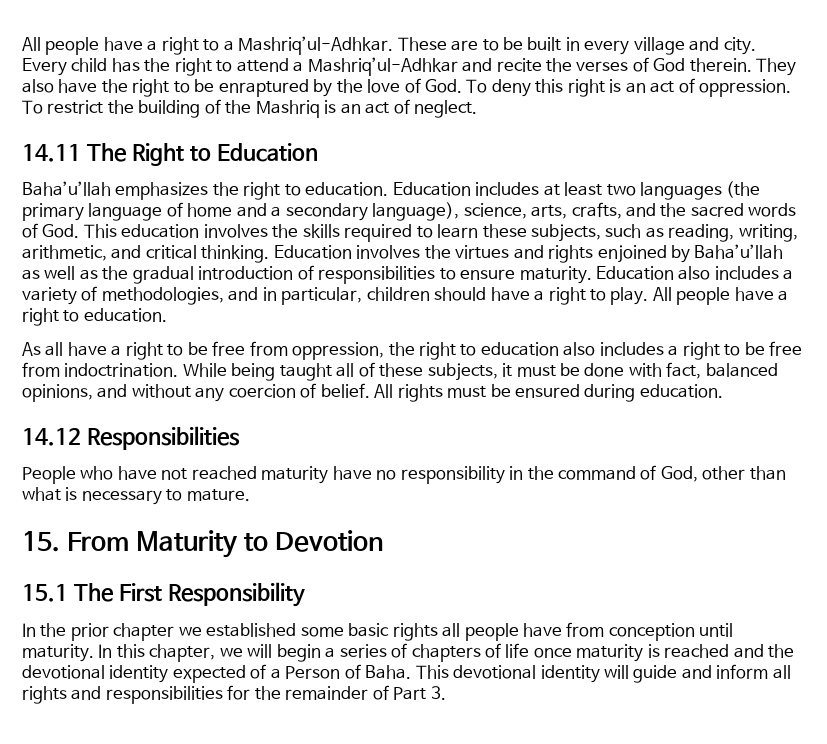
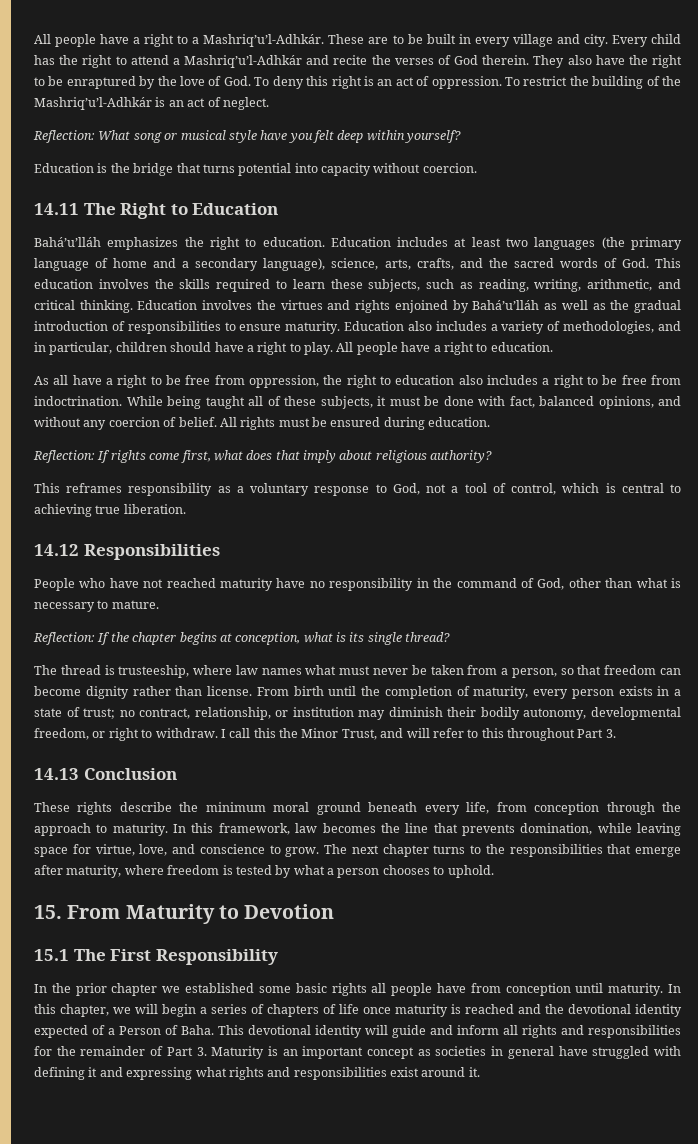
- All people have a right to a Mashriq’ul-Adhkar.
+ All people have a right to a Mashriq’u’l-Adhkár.
- Every child has the right to attend a Mashriq’ul-Adhkar and recite the verses of God therein.
+ Every child has the right to attend a Mashriq’u’l-Adhkár and recite the verses of God therein.
- To restrict the building of the Mashriq is an act of neglect.
+ To restrict the building of the Mashriq’u’l-Adhkár is an act of neglect.
+ Reflection: What song or musical style have you felt deep within yourself?
+ Education is the bridge that turns potential into capacity without coercion.
- Baha’u’llah emphasizes the right to education.
+ Bahá’u’lláh emphasizes the right to education.
- Education involves the virtues and rights enjoined by Baha’u’llah as well as the gradual introduction of responsibilities to ensure maturity.
+ Education involves the virtues and rights enjoined by Bahá’u’lláh as well as the gradual introduction of responsibilities to ensure maturity.
+ Reflection: If rights come first, what does that imply about religious authority?
+ This reframes responsibility as a voluntary response to God, not a tool of control, which is central to achieving true liberation.
+ Reflection: If the chapter begins at conception, what is its single thread?
+ The thread is trusteeship, where law names what must never be taken from a person, so that freedom can become dignity rather than license. From birth until the completion of maturity, every person exists in a state of trust; no contract, relationship, or institution may diminish their bodily autonomy, developmental freedom, or right to withdraw. I call this the Minor Trust, and will refer to this throughout Part 3.
+ 14.13 Conclusion
+ These rights describe the minimum moral ground beneath every life, from conception through the approach to maturity. In this framework, law becomes the line that prevents domination, while leaving space for virtue, love, and conscience to grow. The next chapter turns to the responsibilities that emerge after maturity, where freedom is tested by what a person chooses to uphold.
- This devotional identity will guide and inform all rights and responsibilities for the remainder of Part 3.
+ This devotional identity will guide and inform all rights and responsibilities for the remainder of Part 3. Maturity is an important concept as societies in general have struggled with defining it and expressing what rights and responsibilities exist around it.

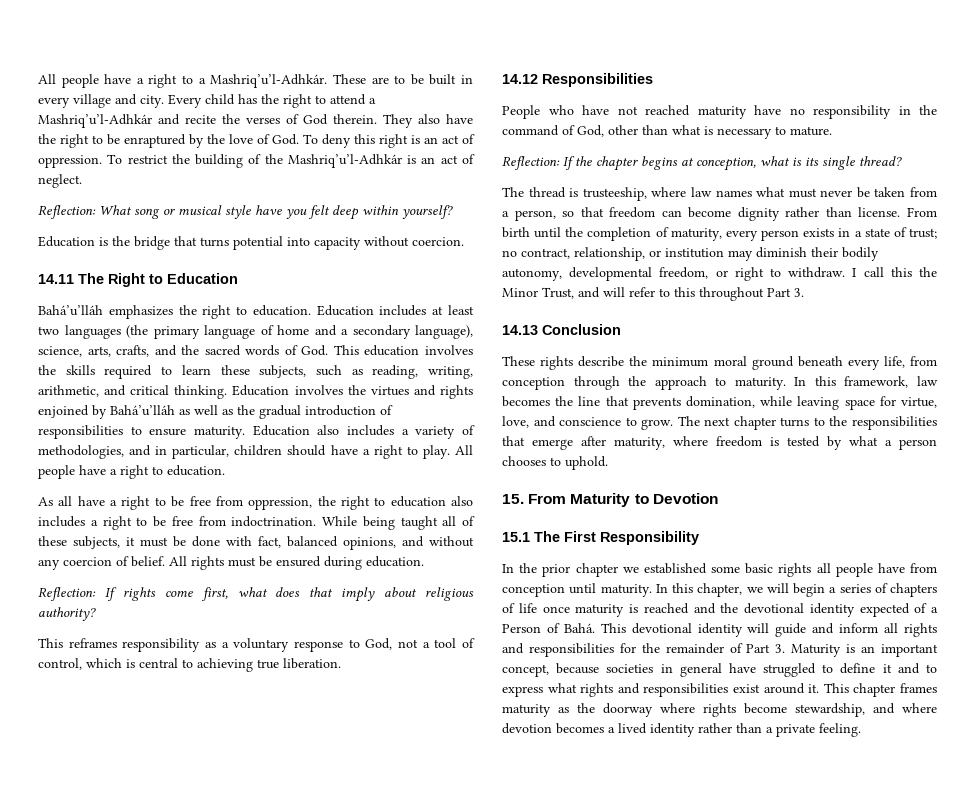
- In this chapter, we will begin a series of chapters of life once maturity is reached and the devotional identity expected of a Person of Baha.
+ In this chapter, we will begin a series of chapters of life once maturity is reached and the devotional identity expected of a Person of Bahá.
- This devotional identity will guide and inform all rights and responsibilities for the remainder of Part 3. Maturity is an important concept as societies in general have struggled with defining it and expressing what rights and responsibilities exist around it.
+ This devotional identity will guide and inform all rights and responsibilities for the remainder of Part 3. Maturity is an important concept, because societies in general have struggled to define it and to express what rights and responsibilities exist around it.
+ This chapter frames maturity as the doorway where rights become stewardship, and where devotion becomes a lived identity rather than a private feeling.

